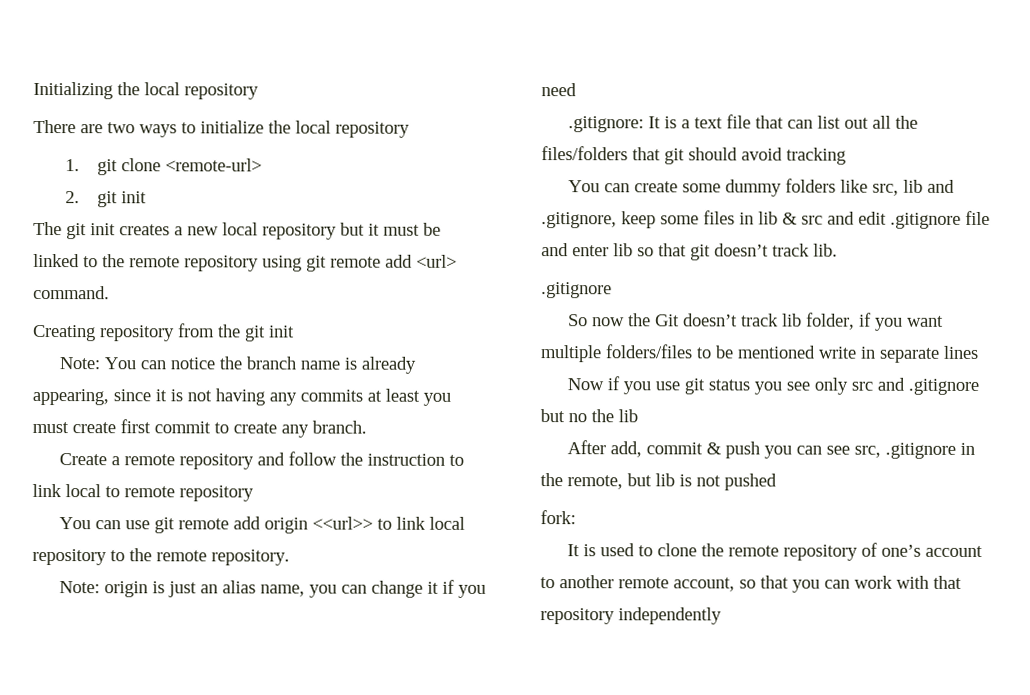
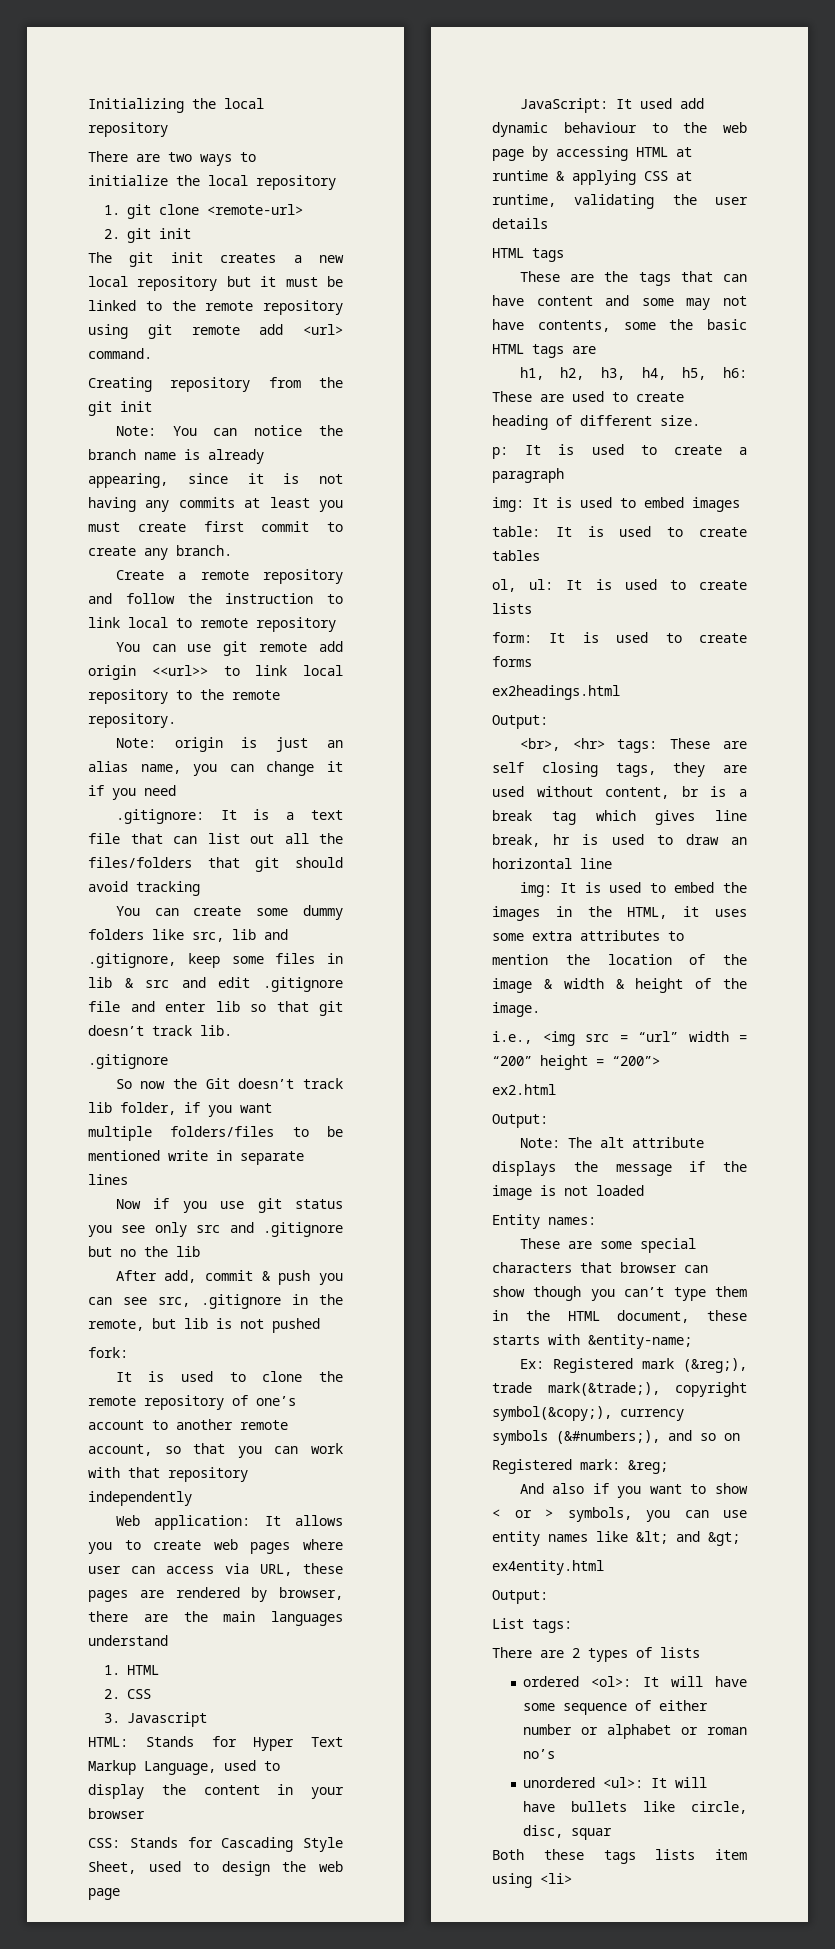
+ Web application: It allows you to create web pages where user can access via URL, these pages are rendered by browser, there are the main languages understand
+ 1. HTML
+ 2. CSS
+ 3. Javascript
+ HTML: Stands for Hyper Text Markup Language, used to display the content in your browser
+ CSS: Stands for Cascading Style Sheet, used to design the web page
+ JavaScript: It used add dynamic behaviour to the web page by accessing HTML at runtime & applying CSS at runtime, validating the user details
+ HTML tags
+ These are the tags that can have content and some may not have contents, some the basic HTML tags are
+ h1, h2, h3, h4, h5, h6: These are used to create heading of different size.
+ p: It is used to create a paragraph
+ img: It is used to embed images
+ table: It is used to create tables
+ ol, ul: It is used to create lists
+ form: It is used to create forms
+ ex2headings.html
+ Output:
+ <br>, <hr> tags: These are self closing tags, they are used without content, br is a break tag which gives line break, hr is used to draw an horizontal line
+ img: It is used to embed the images in the HTML, it uses some extra attributes to mention the location of the image & width & height of the image.
+ i.e., <img src = “url” width = “200” height = “200”>
+ ex2.html
+ Output:
+ Note: The alt attribute displays the message if the image is not loaded
+ Entity names:
+ These are some special characters that browser can show though you can’t type them in the HTML document, these starts with &entity-name;
+ Ex: Registered mark (&reg;), trade mark(&trade;), copyright symbol(&copy;), currency symbols (&#numbers;), and so on
+ Registered mark: &reg;
+ And also if you want to show < or > symbols, you can use entity names like &lt; and &gt;
+ ex4entity.html
+ Output:
+ List tags:
+ There are 2 types of lists
+ ordered <ol>: It will have some sequence of either number or alphabet or roman no’s
+ unordered <ul>: It will have bullets like circle, disc, squar
+ Both these tags lists item using <li>

